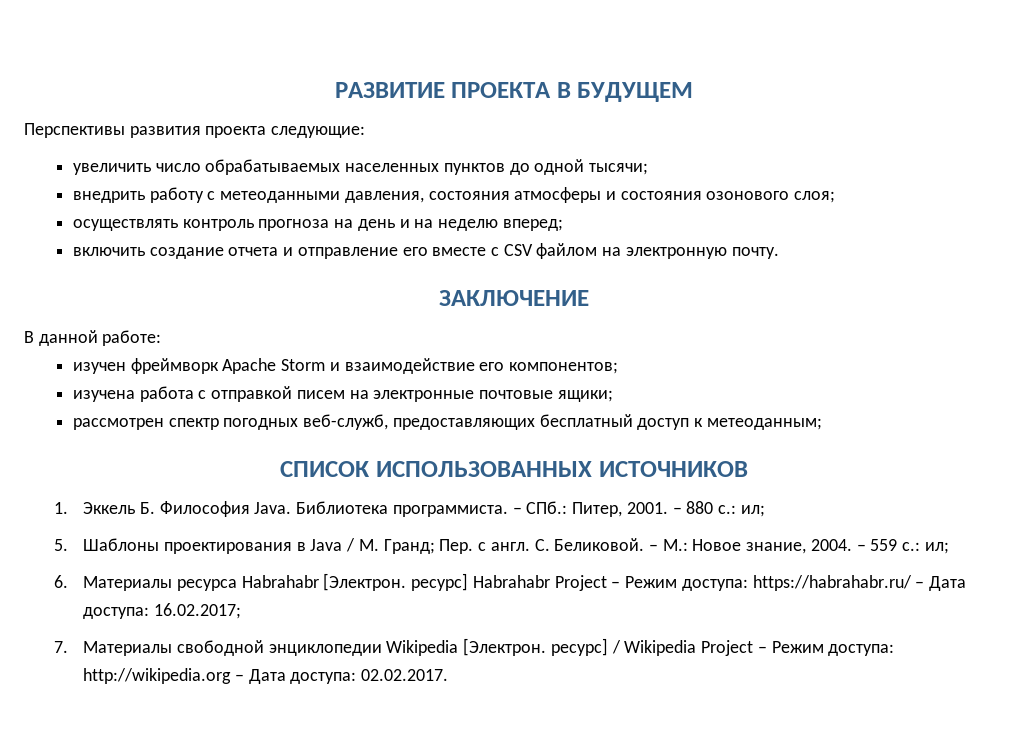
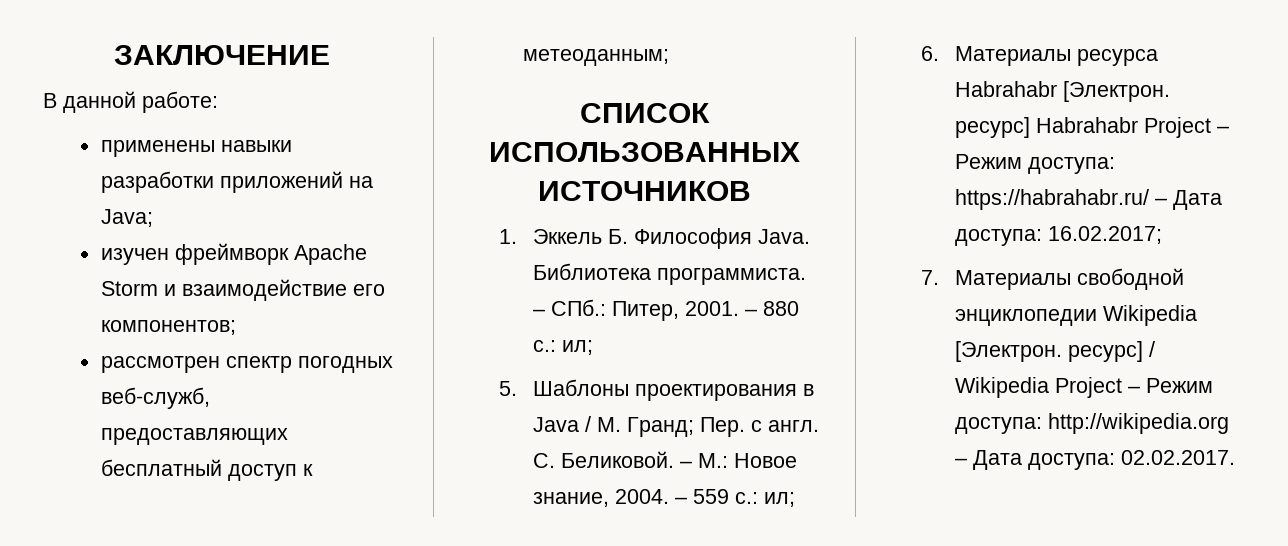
- РАЗВИТИЕ ПРОЕКТА В БУДУЩЕМ
- Перспективы развития проекта следующие:
- увеличить число обрабатываемых населенных пунктов до одной тысячи;
- внедрить работу с метеоданными давления, состояния атмосферы и состояния озонового слоя;
- осуществлять контроль прогноза на день и на неделю вперед;
- включить создание отчета и отправление его вместе с CSV файлом на электронную почту.
  ЗАКЛЮЧЕНИЕ
  В данной работе:
+ применены навыки разработки приложений на Java;
- изучена работа с отправкой писем на электронные почтовые ящики;

